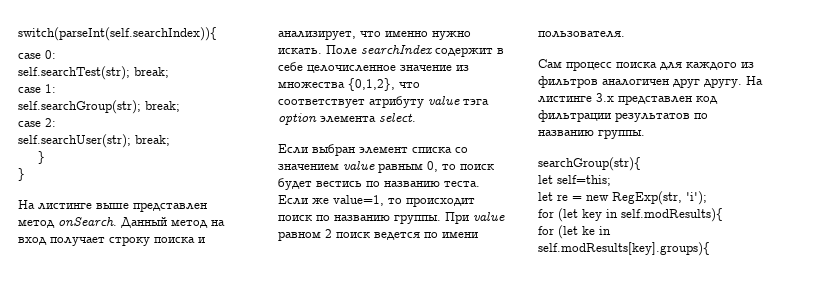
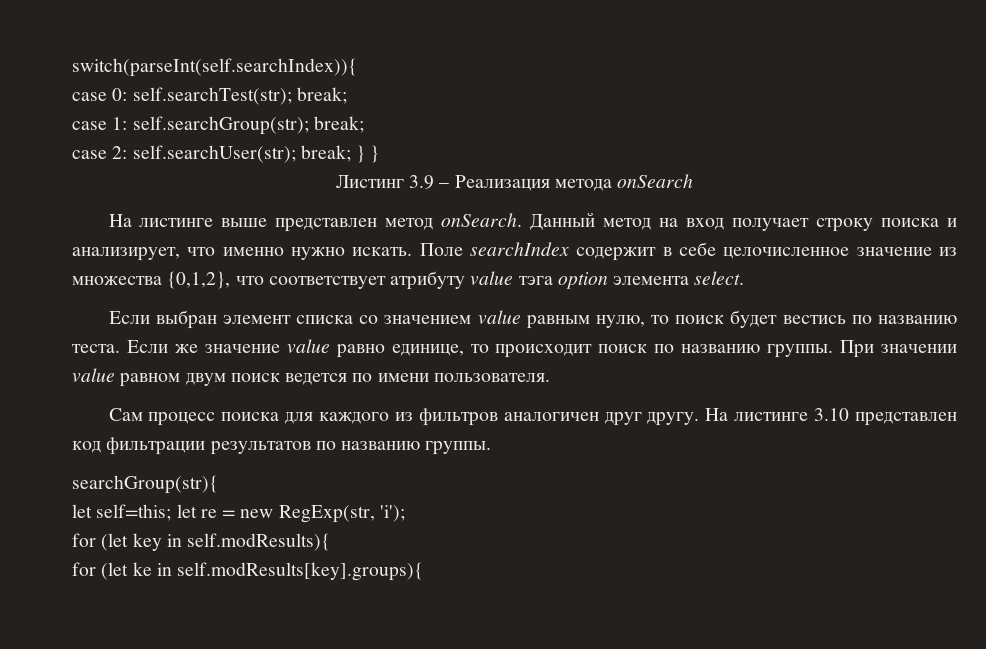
- case 0:
- self.searchTest(str); break;
+ case 0: self.searchTest(str); break;
- case 1:
- self.searchGroup(str); break;
+ case 1: self.searchGroup(str); break;
- case 2:
- self.searchUser(str); break;
- }
- }
+ case 2: self.searchUser(str); break; } }
+ Листинг 3.9 – Реализация метода onSearch
- Если выбран элемент списка со значением value равным 0, то поиск будет вестись по названию теста.
+ Если выбран элемент списка со значением value равным нулю, то поиск будет вестись по названию теста.
- Если же value=1, то происходит поиск по названию группы.
+ Если же значение value равно единице, то происходит поиск по названию группы.
- При value равном 2 поиск ведется по имени пользователя.
+ При значении value равном двум поиск ведется по имени пользователя.
- На листинге 3.х представлен код фильтрации результатов по названию группы.
+ На листинге 3.10 представлен код фильтрации результатов по названию группы.
- let self=this;
- let re = new RegExp(str, 'i');
+ let self=this; let re = new RegExp(str, 'i');

